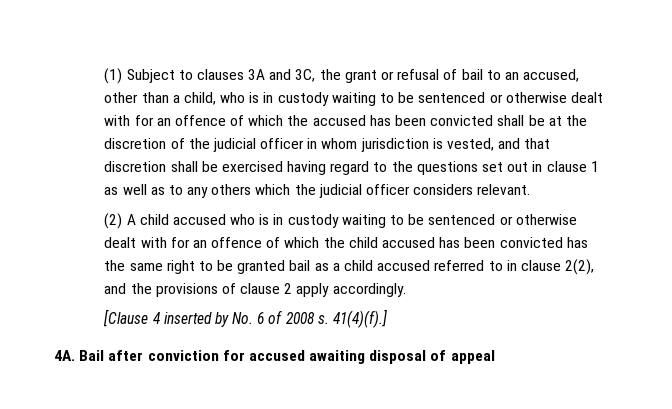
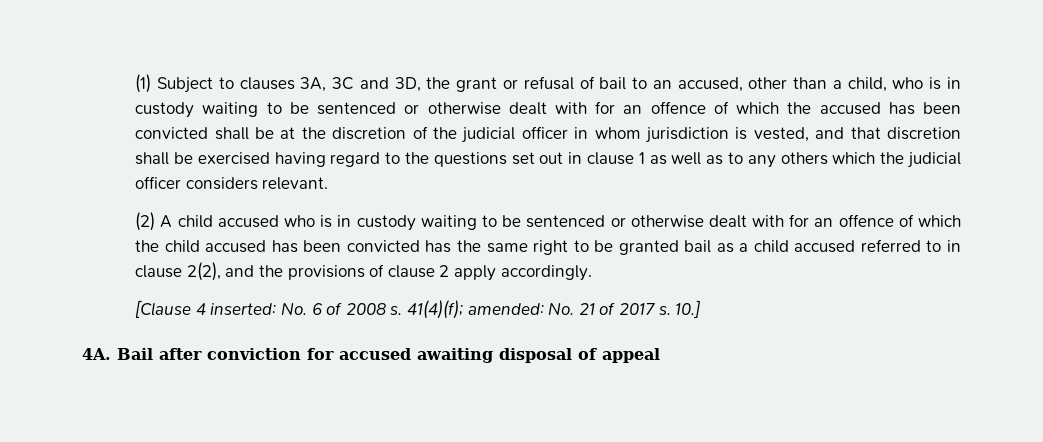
- (1) Subject to clauses 3A and 3C, the grant or refusal of bail to an accused, other than a child, who is in custody waiting to be sentenced or otherwise dealt with for an offence of which the accused has been convicted shall be at the discretion of the judicial officer in whom jurisdiction is vested, and that discretion shall be exercised having regard to the questions set out in clause 1 as well as to any others which the judicial officer considers relevant.
+ (1) Subject to clauses 3A, 3C and 3D, the grant or refusal of bail to an accused, other than a child, who is in custody waiting to be sentenced or otherwise dealt with for an offence of which the accused has been convicted shall be at the discretion of the judicial officer in whom jurisdiction is vested, and that discretion shall be exercised having regard to the questions set out in clause 1 as well as to any others which the judicial officer considers relevant.
- [Clause 4 inserted by No. 6 of 2008 s.
+ [Clause 4 inserted: No. 6 of 2008 s.
- 41(4)(f).]
+ 41(4)(f); amended: No. 21 of 2017 s. 10.]

